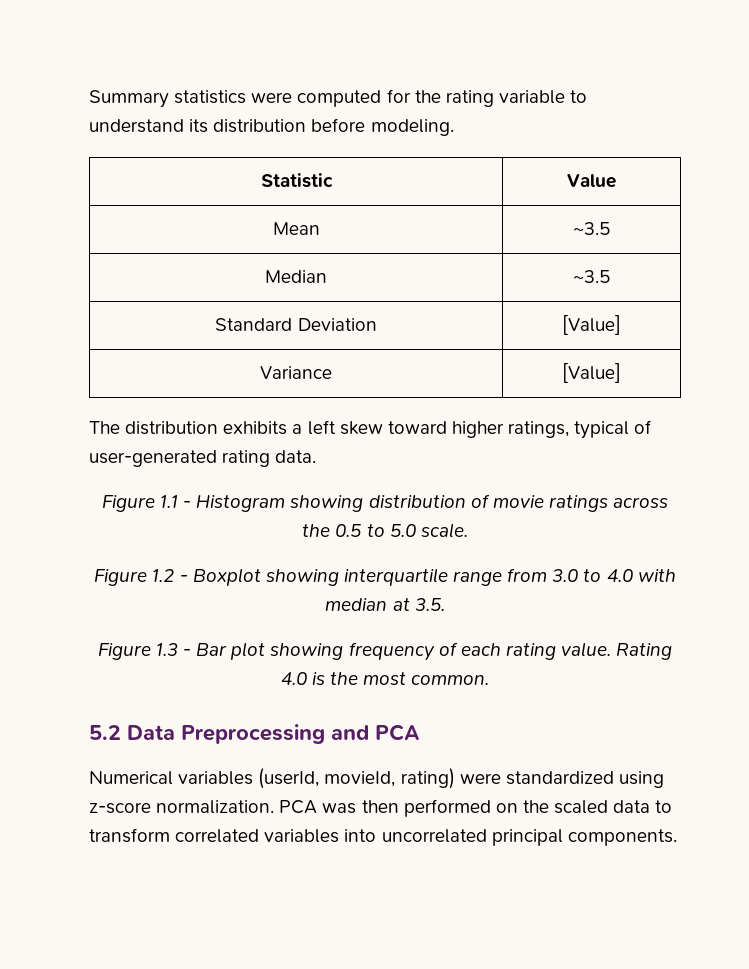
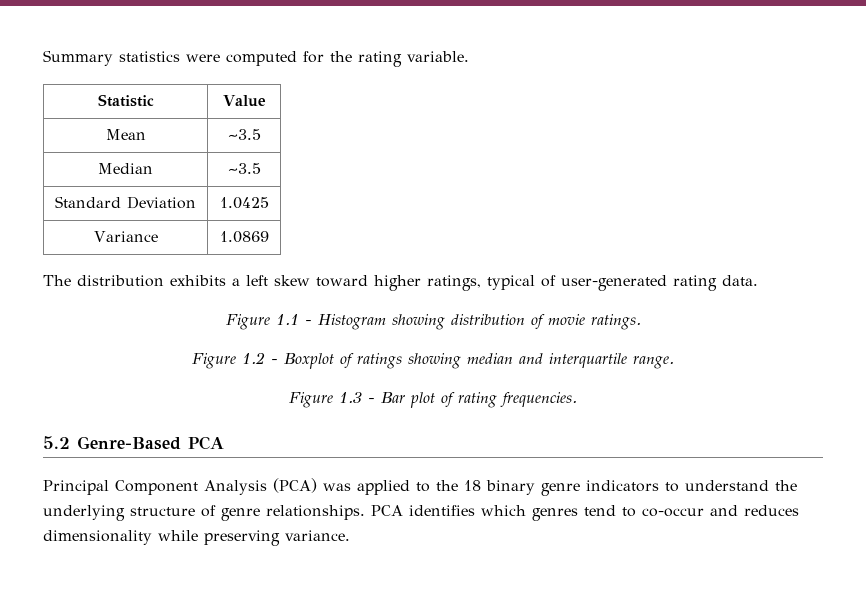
- Summary statistics were computed for the rating variable to understand its distribution before modeling.
+ Summary statistics were computed for the rating variable.
- Standard Deviation | [Value]
+ Standard Deviation | 1.0425
- Variance | [Value]
+ Variance | 1.0869
- Figure 1.1 - Histogram showing distribution of movie ratings across the 0.5 to 5.0 scale.
- Figure 1.2 - Boxplot showing interquartile range from 3.0 to 4.0 with median at 3.5.
+ Figure 1.1 - Histogram showing distribution of movie ratings.
+ Figure 1.2 - Boxplot of ratings showing median and interquartile range.
- Figure 1.3 - Bar plot showing frequency of each rating value. Rating 4.0 is the most common.
- 5.2 Data Preprocessing and PCA
- Numerical variables (userId, movieId, rating) were standardized using z-score normalization. PCA was then performed on the scaled data to transform correlated variables into uncorrelated principal components.
+ Figure 1.3 - Bar plot of rating frequencies.
+ 5.2 Genre-Based PCA
+ Principal Component Analysis (PCA) was applied to the 18 binary genre indicators to understand the underlying structure of genre relationships. PCA identifies which genres tend to co-occur and reduces dimensionality while preserving variance.

